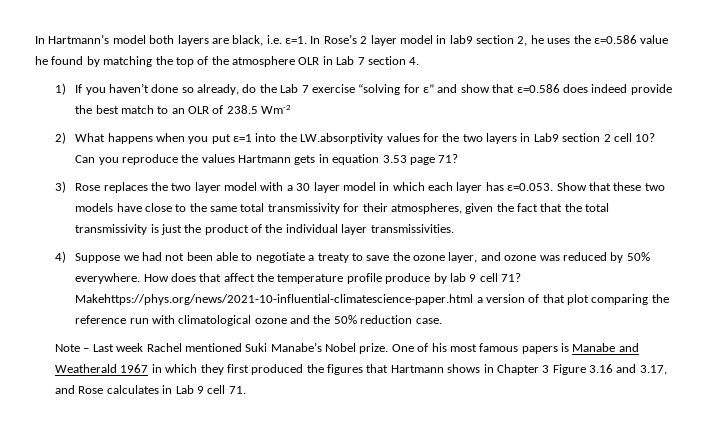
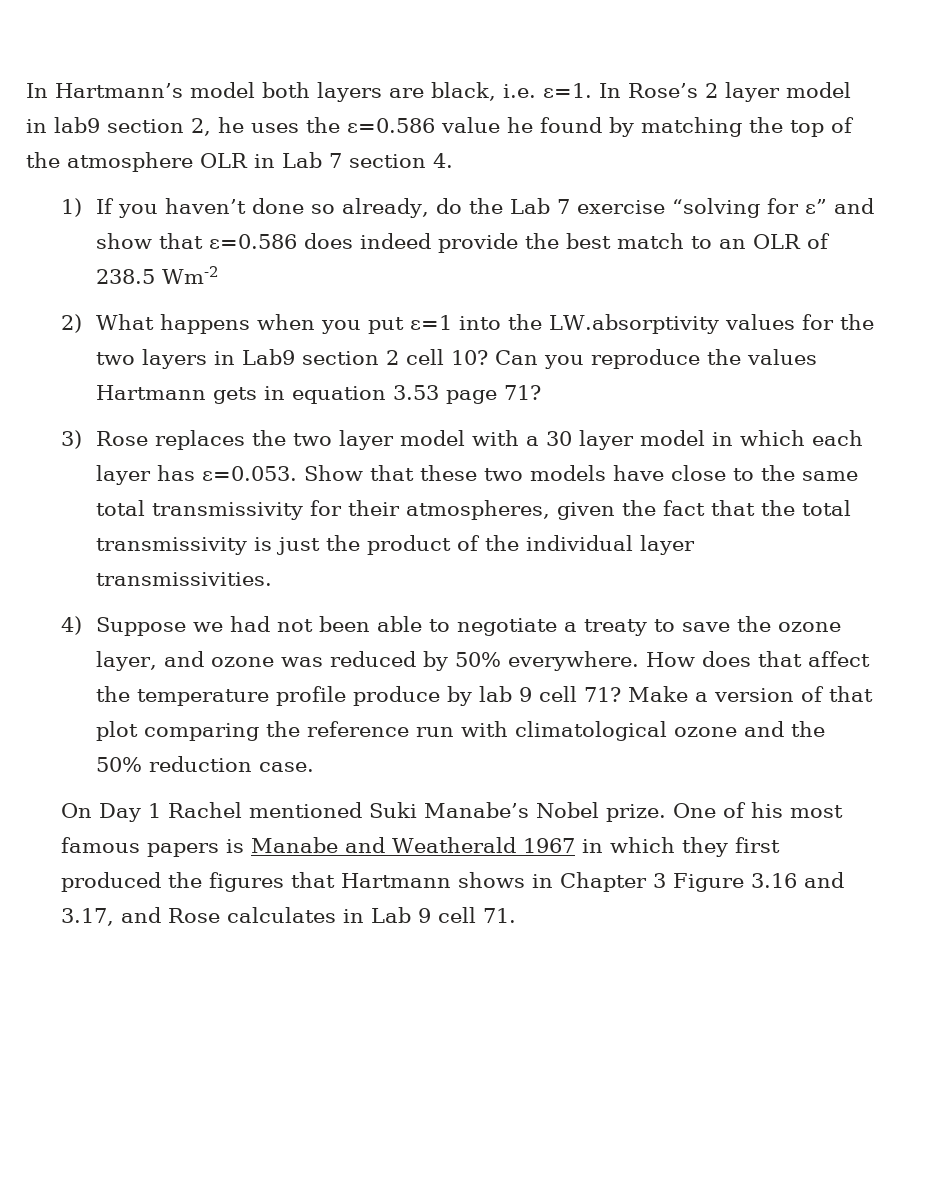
- Makehttps://phys.org/news/2021-10-influential-climatescience-paper.html a version of that plot comparing the reference run with climatological ozone and the 50% reduction case.
+ Make a version of that plot comparing the reference run with climatological ozone and the 50% reduction case.
- Note – Last week Rachel mentioned Suki Manabe’s Nobel prize.
+ On Day 1 Rachel mentioned Suki Manabe’s Nobel prize.

